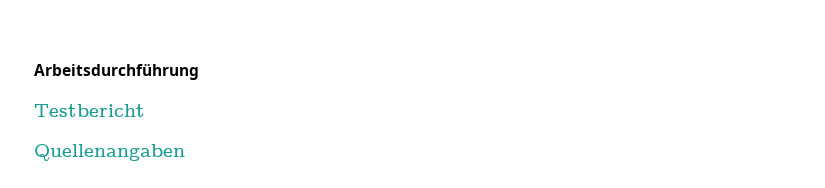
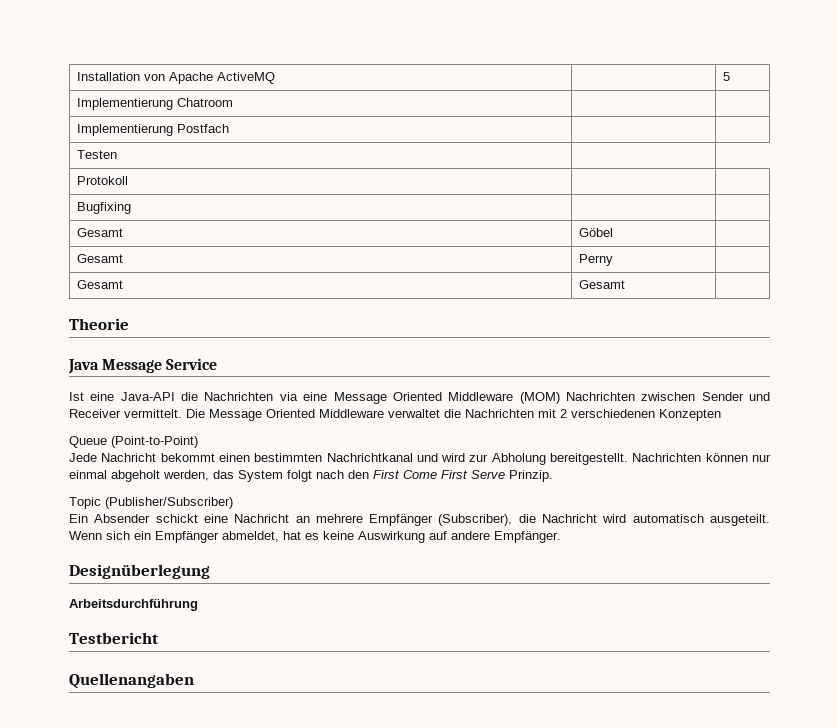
+ Installation von Apache ActiveMQ | | 5
+ Implementierung Chatroom | |
+ Implementierung Postfach | |
+ Testen |
+ Protokoll | |
+ Bugfixing | |
+ Gesamt | Göbel |
+ Gesamt | Perny |
+ Gesamt | Gesamt |
+ Theorie
+ Java Message Service
+ Ist eine Java-API die Nachrichten via eine Message Oriented Middleware (MOM) Nachrichten zwischen Sender und Receiver vermittelt. Die Message Oriented Middleware verwaltet die Nachrichten mit 2 verschiedenen Konzepten
+ Queue (Point-to-Point)
+ Jede Nachricht bekommt einen bestimmten Nachrichtkanal und wird zur Abholung bereitgestellt. Nachrichten können nur einmal abgeholt werden, das System folgt nach den First Come First Serve Prinzip.
+ Topic (Publisher/Subscriber)
+ Ein Absender schickt eine Nachricht an mehrere Empfänger (Subscriber), die Nachricht wird automatisch ausgeteilt. Wenn sich ein Empfänger abmeldet, hat es keine Auswirkung auf andere Empfänger.
+ Designüberlegung

